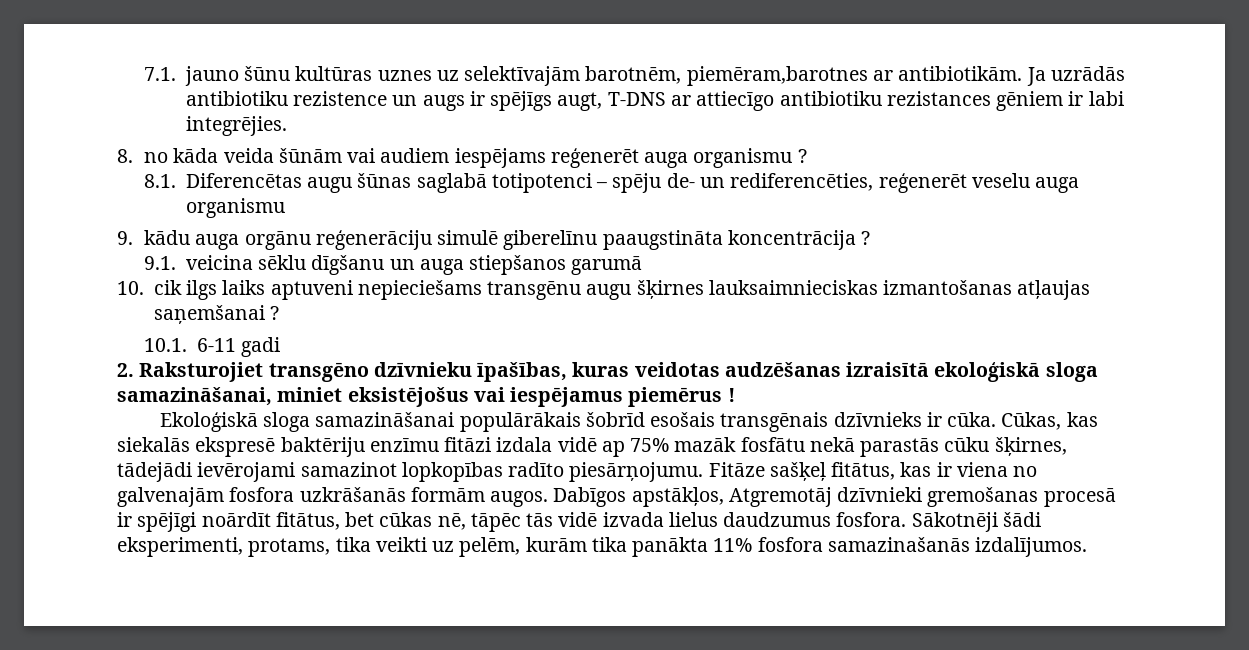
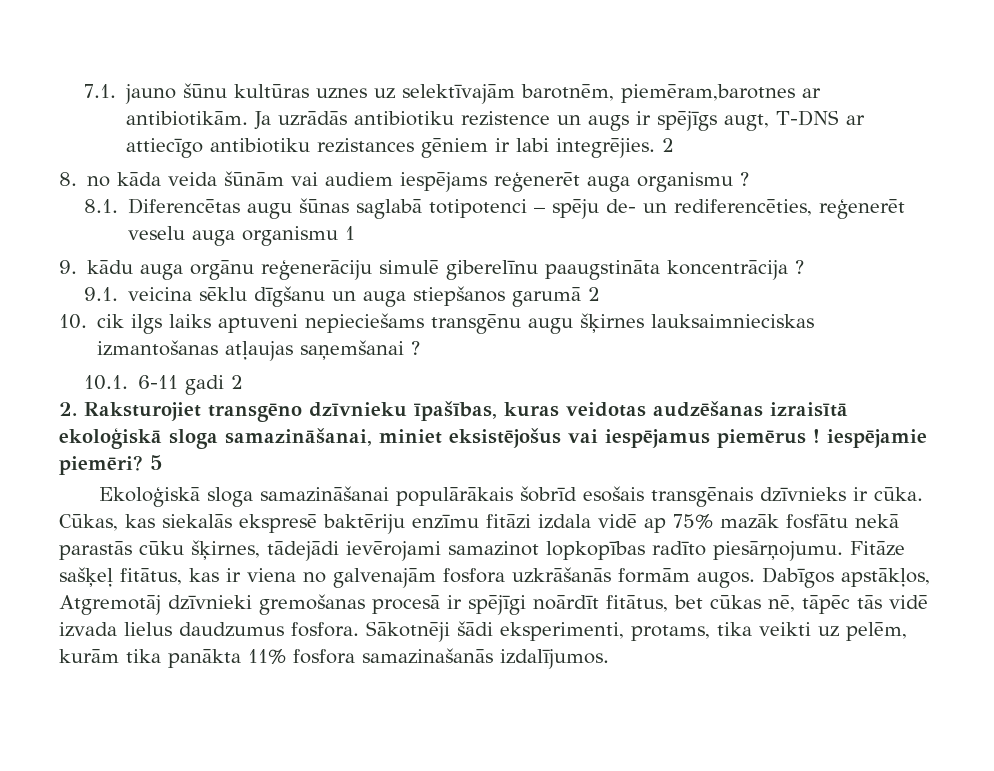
- Ja uzrādās antibiotiku rezistence un augs ir spējīgs augt, T-DNS ar attiecīgo antibiotiku rezistances gēniem ir labi integrējies.
+ Ja uzrādās antibiotiku rezistence un augs ir spējīgs augt, T-DNS ar attiecīgo antibiotiku rezistances gēniem ir labi integrējies. 2
- 8.1. Diferencētas augu šūnas saglabā totipotenci – spēju de- un rediferencēties, reģenerēt veselu auga organismu
+ 8.1. Diferencētas augu šūnas saglabā totipotenci – spēju de- un rediferencēties, reģenerēt veselu auga organismu 1
- 9.1. veicina sēklu dīgšanu un auga stiepšanos garumā
+ 9.1. veicina sēklu dīgšanu un auga stiepšanos garumā 2
- 10.1. 6-11 gadi
+ 10.1. 6-11 gadi 2
- 2. Raksturojiet transgēno dzīvnieku īpašības, kuras veidotas audzēšanas izraisītā ekoloģiskā sloga samazināšanai, miniet eksistējošus vai iespējamus piemērus !
+ 2. Raksturojiet transgēno dzīvnieku īpašības, kuras veidotas audzēšanas izraisītā ekoloģiskā sloga samazināšanai, miniet eksistējošus vai iespējamus piemērus ! iespējamie piemēri? 5

